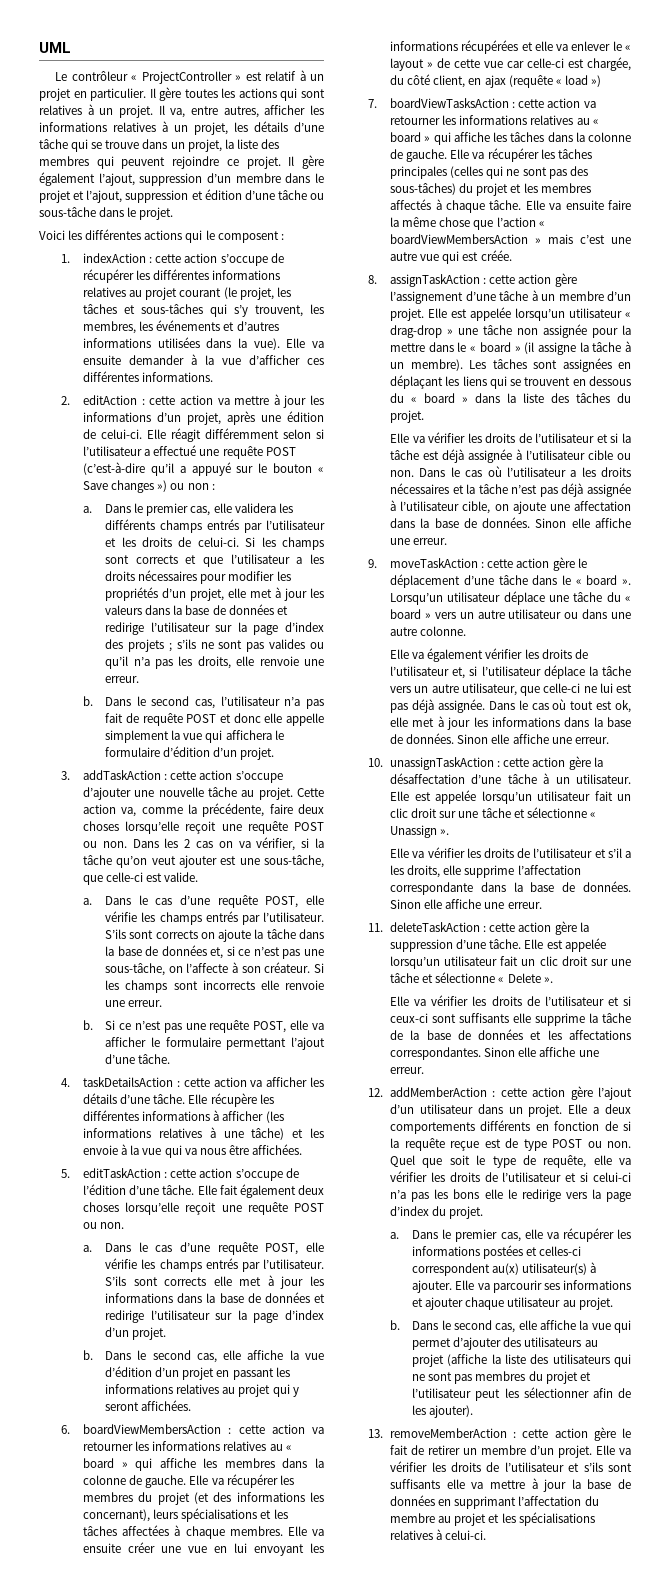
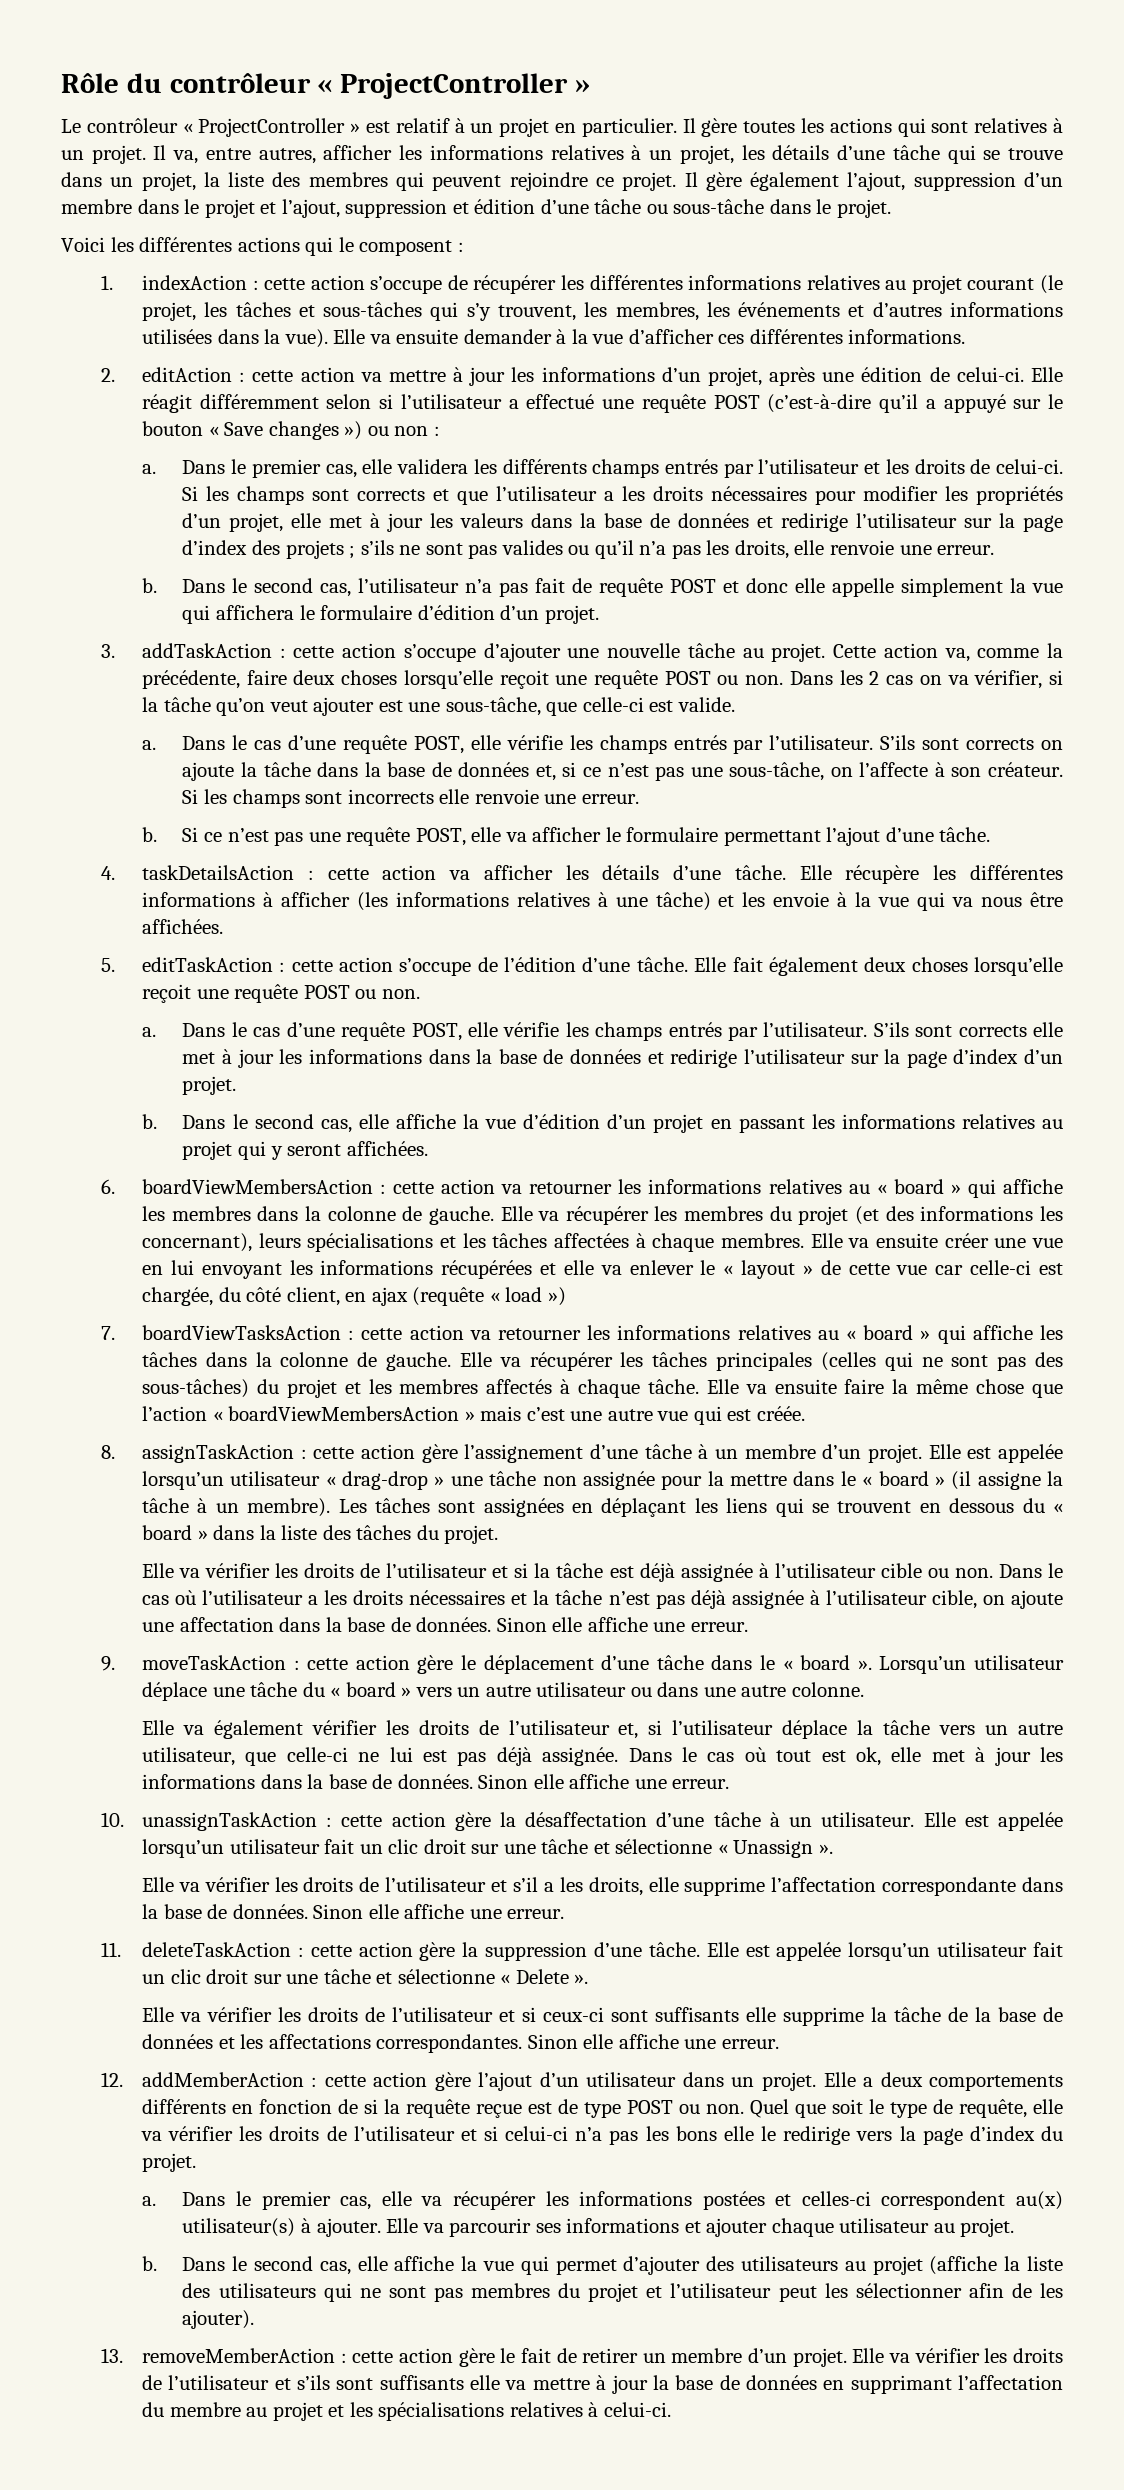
- UML
+ Rôle du contrôleur « ProjectController »

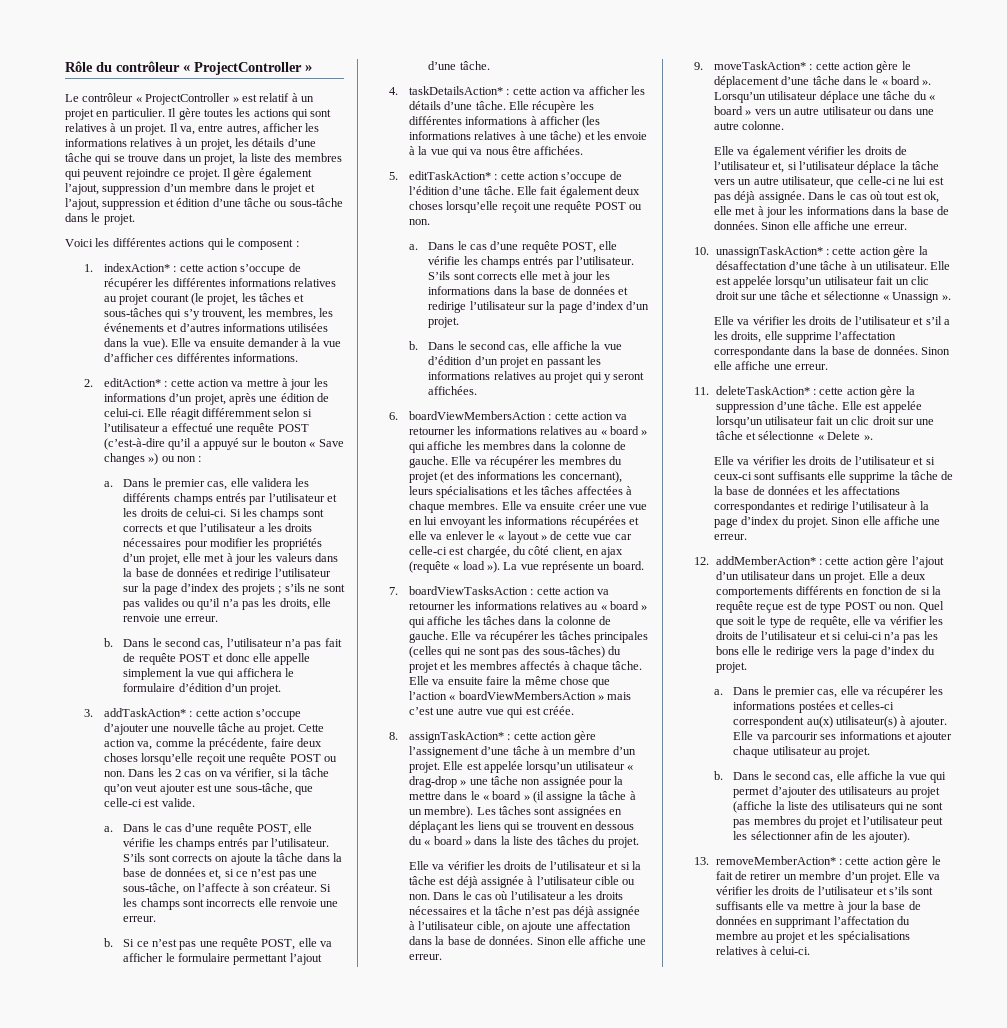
- 1. indexAction : cette action s’occupe de récupérer les différentes informations relatives au projet courant (le projet, les tâches et sous-tâches qui s’y trouvent, les membres, les événements et d’autres informations utilisées dans la vue).
+ 1. indexAction* : cette action s’occupe de récupérer les différentes informations relatives au projet courant (le projet, les tâches et sous-tâches qui s’y trouvent, les membres, les événements et d’autres informations utilisées dans la vue).
- 2. editAction : cette action va mettre à jour les informations d’un projet, après une édition de celui-ci.
+ 2. editAction* : cette action va mettre à jour les informations d’un projet, après une édition de celui-ci.
- 3. addTaskAction : cette action s’occupe d’ajouter une nouvelle tâche au projet.
+ 3. addTaskAction* : cette action s’occupe d’ajouter une nouvelle tâche au projet.
- 4. taskDetailsAction : cette action va afficher les détails d’une tâche.
+ 4. taskDetailsAction* : cette action va afficher les détails d’une tâche.
- 5. editTaskAction : cette action s’occupe de l’édition d’une tâche.
+ 5. editTaskAction* : cette action s’occupe de l’édition d’une tâche.
- Elle va ensuite créer une vue en lui envoyant les informations récupérées et elle va enlever le « layout » de cette vue car celle-ci est chargée, du côté client, en ajax (requête « load »)
+ Elle va ensuite créer une vue en lui envoyant les informations récupérées et elle va enlever le « layout » de cette vue car celle-ci est chargée, du côté client, en ajax (requête « load »). La vue représente un board.
- 8. assignTaskAction : cette action gère l’assignement d’une tâche à un membre d’un projet.
+ 8. assignTaskAction* : cette action gère l’assignement d’une tâche à un membre d’un projet.
- 9. moveTaskAction : cette action gère le déplacement d’une tâche dans le « board ».
+ 9. moveTaskAction* : cette action gère le déplacement d’une tâche dans le « board ».
- 10. unassignTaskAction : cette action gère la désaffectation d’une tâche à un utilisateur.
+ 10. unassignTaskAction* : cette action gère la désaffectation d’une tâche à un utilisateur.
- 11. deleteTaskAction : cette action gère la suppression d’une tâche.
+ 11. deleteTaskAction* : cette action gère la suppression d’une tâche.
- Elle va vérifier les droits de l’utilisateur et si ceux-ci sont suffisants elle supprime la tâche de la base de données et les affectations correspondantes.
+ Elle va vérifier les droits de l’utilisateur et si ceux-ci sont suffisants elle supprime la tâche de la base de données et les affectations correspondantes et redirige l’utilisateur à la page d’index du projet.
- 12. addMemberAction : cette action gère l’ajout d’un utilisateur dans un projet.
+ 12. addMemberAction* : cette action gère l’ajout d’un utilisateur dans un projet.
- 13. removeMemberAction : cette action gère le fait de retirer un membre d’un projet.
+ 13. removeMemberAction* : cette action gère le fait de retirer un membre d’un projet.

